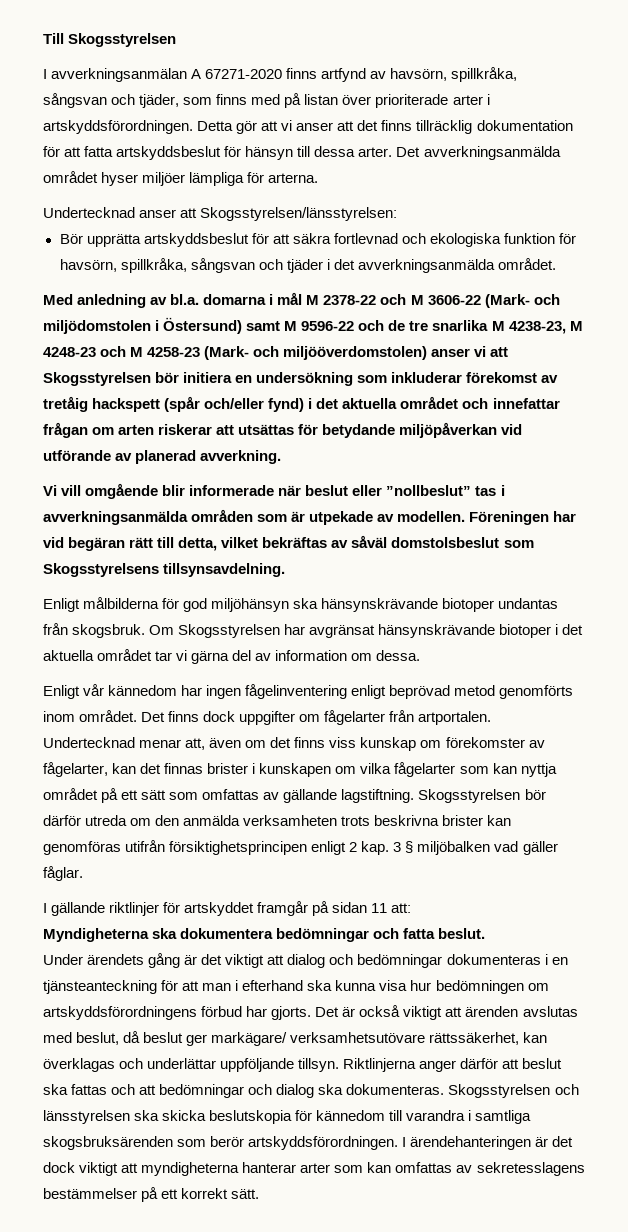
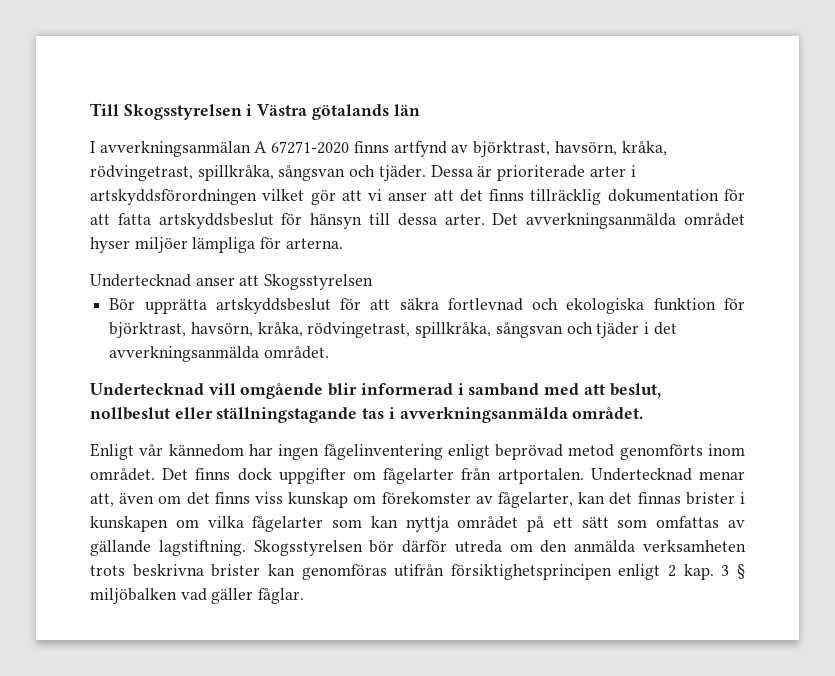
- Till Skogsstyrelsen
+ Till Skogsstyrelsen i Västra götalands län
- I avverkningsanmälan A 67271-2020 finns artfynd av havsörn, spillkråka, sångsvan och tjäder, som finns med på listan över prioriterade arter i artskyddsförordningen. Detta gör att vi anser att det finns tillräcklig dokumentation för att fatta artskyddsbeslut för hänsyn till dessa arter.
+ I avverkningsanmälan A 67271-2020 finns artfynd av björktrast, havsörn, kråka, rödvingetrast, spillkråka, sångsvan och tjäder. Dessa är prioriterade arter i artskyddsförordningen vilket gör att vi anser att det finns tillräcklig dokumentation för att fatta artskyddsbeslut för hänsyn till dessa arter.
- Undertecknad anser att Skogsstyrelsen/länsstyrelsen:
+ Undertecknad anser att Skogsstyrelsen
- Bör upprätta artskyddsbeslut för att säkra fortlevnad och ekologiska funktion för havsörn, spillkråka, sångsvan och tjäder i det avverkningsanmälda området.
+ Bör upprätta artskyddsbeslut för att säkra fortlevnad och ekologiska funktion för björktrast, havsörn, kråka, rödvingetrast, spillkråka, sångsvan och tjäder i det avverkningsanmälda området.
- Med anledning av bl.a. domarna i mål M 2378-22 och M 3606-22 (Mark- och miljödomstolen i Östersund) samt M 9596-22 och de tre snarlika M 4238-23, M 4248-23 och M 4258-23 (Mark- och miljööverdomstolen) anser vi att Skogsstyrelsen bör initiera en undersökning som inkluderar förekomst av tretåig hackspett (spår och/eller fynd) i det aktuella området och innefattar frågan om arten riskerar att utsättas för betydande miljöpåverkan vid utförande av planerad avverkning.
- Vi vill omgående blir informerade när beslut eller ”nollbeslut” tas i avverkningsanmälda områden som är utpekade av modellen. Föreningen har vid begäran rätt till detta, vilket bekräftas av såväl domstolsbeslut som Skogsstyrelsens tillsynsavdelning.
- Enligt målbilderna för god miljöhänsyn ska hänsynskrävande biotoper undantas från skogsbruk. Om Skogsstyrelsen har avgränsat hänsynskrävande biotoper i det aktuella området tar vi gärna del av information om dessa.
+ Undertecknad vill omgående blir informerad i samband med att beslut, nollbeslut eller ställningstagande tas i avverkningsanmälda området.
- I gällande riktlinjer för artskyddet framgår på sidan 11 att:
- Myndigheterna ska dokumentera bedömningar och fatta beslut.
- Under ärendets gång är det viktigt att dialog och bedömningar dokumenteras i en tjänsteanteckning för att man i efterhand ska kunna visa hur bedömningen om artskyddsförordningens förbud har gjorts. Det är också viktigt att ärenden avslutas med beslut, då beslut ger markägare/ verksamhetsutövare rättssäkerhet, kan överklagas och underlättar uppföljande tillsyn. Riktlinjerna anger därför att beslut ska fattas och att bedömningar och dialog ska dokumenteras. Skogsstyrelsen och länsstyrelsen ska skicka beslutskopia för kännedom till varandra i samtliga skogsbruksärenden som berör artskyddsförordningen. I ärendehanteringen är det dock viktigt att myndigheterna hanterar arter som kan omfattas av sekretesslagens bestämmelser på ett korrekt sätt.

